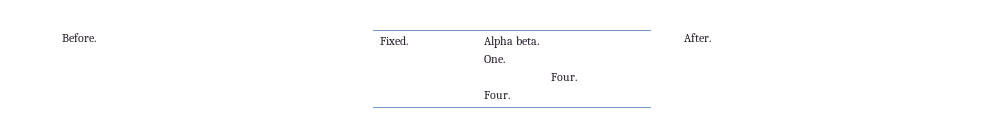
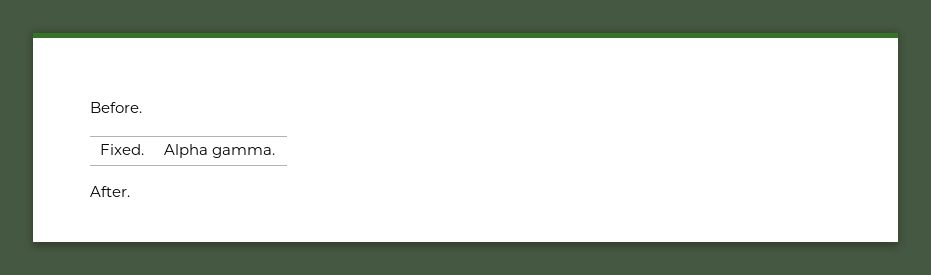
- Fixed. | Alpha beta.
- One.
- Four.
- Four.
+ Fixed. | Alpha gamma.

